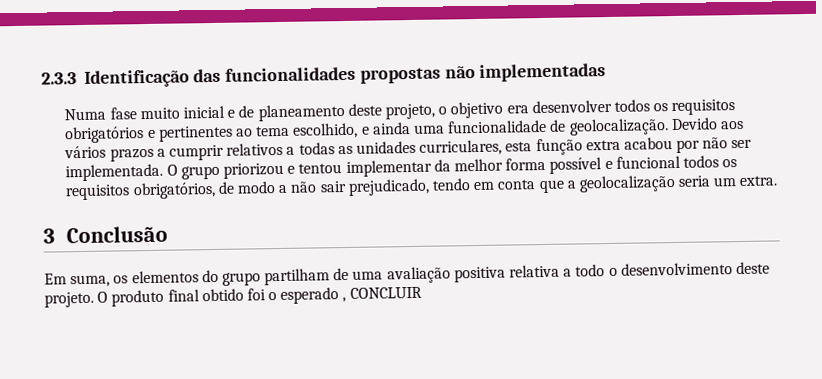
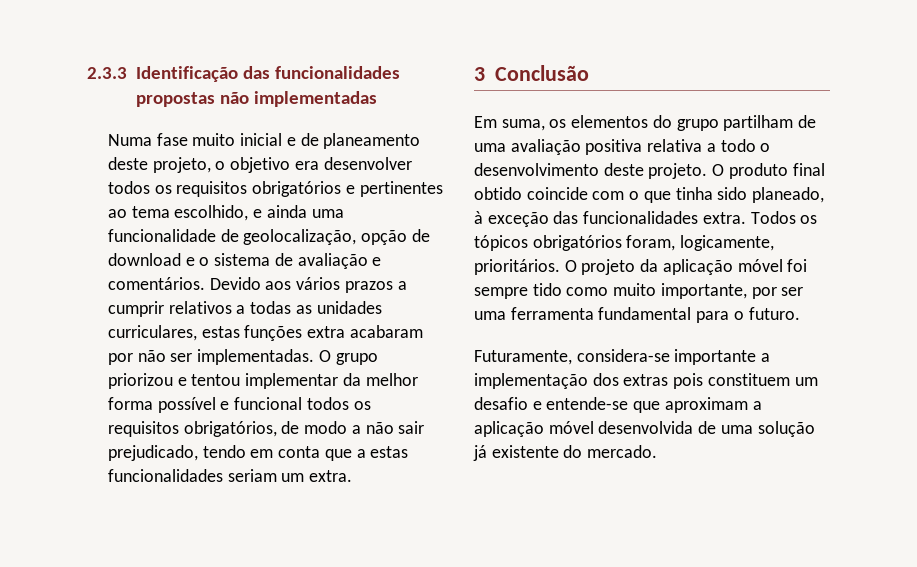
- Numa fase muito inicial e de planeamento deste projeto, o objetivo era desenvolver todos os requisitos obrigatórios e pertinentes ao tema escolhido, e ainda uma funcionalidade de geolocalização.
+ Numa fase muito inicial e de planeamento deste projeto, o objetivo era desenvolver todos os requisitos obrigatórios e pertinentes ao tema escolhido, e ainda uma funcionalidade de geolocalização, opção de download e o sistema de avaliação e comentários.
- Devido aos vários prazos a cumprir relativos a todas as unidades curriculares, esta função extra acabou por não ser implementada.
+ Devido aos vários prazos a cumprir relativos a todas as unidades curriculares, estas funções extra acabaram por não ser implementadas.
- O grupo priorizou e tentou implementar da melhor forma possível e funcional todos os requisitos obrigatórios, de modo a não sair prejudicado, tendo em conta que a geolocalização seria um extra.
+ O grupo priorizou e tentou implementar da melhor forma possível e funcional todos os requisitos obrigatórios, de modo a não sair prejudicado, tendo em conta que a estas funcionalidades seriam um extra.
- O produto final obtido foi o esperado , CONCLUIR
+ O produto final obtido coincide com o que tinha sido planeado, à exceção das funcionalidades extra. Todos os tópicos obrigatórios foram, logicamente, prioritários. O projeto da aplicação móvel foi sempre tido como muito importante, por ser uma ferramenta fundamental para o futuro.
+ Futuramente, considera-se importante a implementação dos extras pois constituem um desafio e entende-se que aproximam a aplicação móvel desenvolvida de uma solução já existente do mercado.

